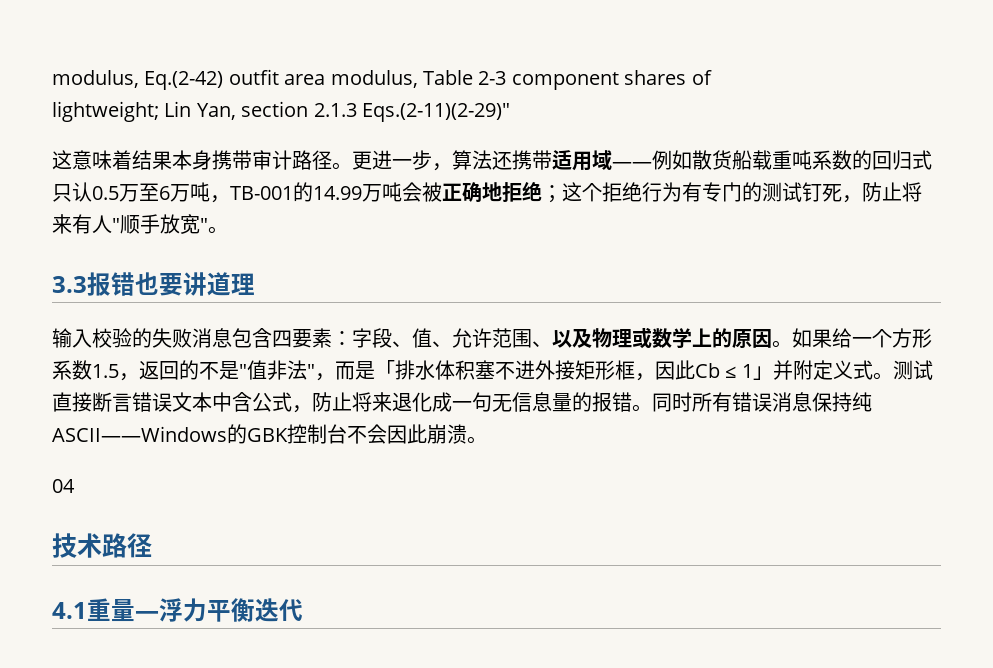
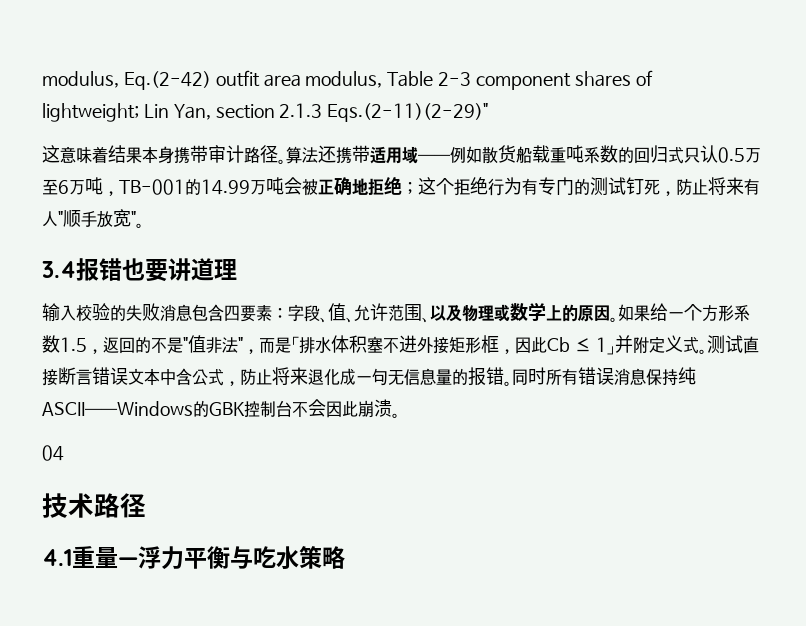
- 更进一步，算法还携带适用域——例如散货船载重吨系数的回归式只认0.5万至6万吨，TB-001的14.99万吨会被正确地拒绝；这个拒绝行为有专门的测试钉死，防止将来有人"顺手放宽"。
+ 算法还携带适用域——例如散货船载重吨系数的回归式只认0.5万至6万吨，TB-001的14.99万吨会被正确地拒绝；这个拒绝行为有专门的测试钉死，防止将来有人"顺手放宽"。
- 3.3报错也要讲道理
+ 3.4报错也要讲道理
- 4.1重量—浮力平衡迭代
+ 4.1重量—浮力平衡与吃水策略

